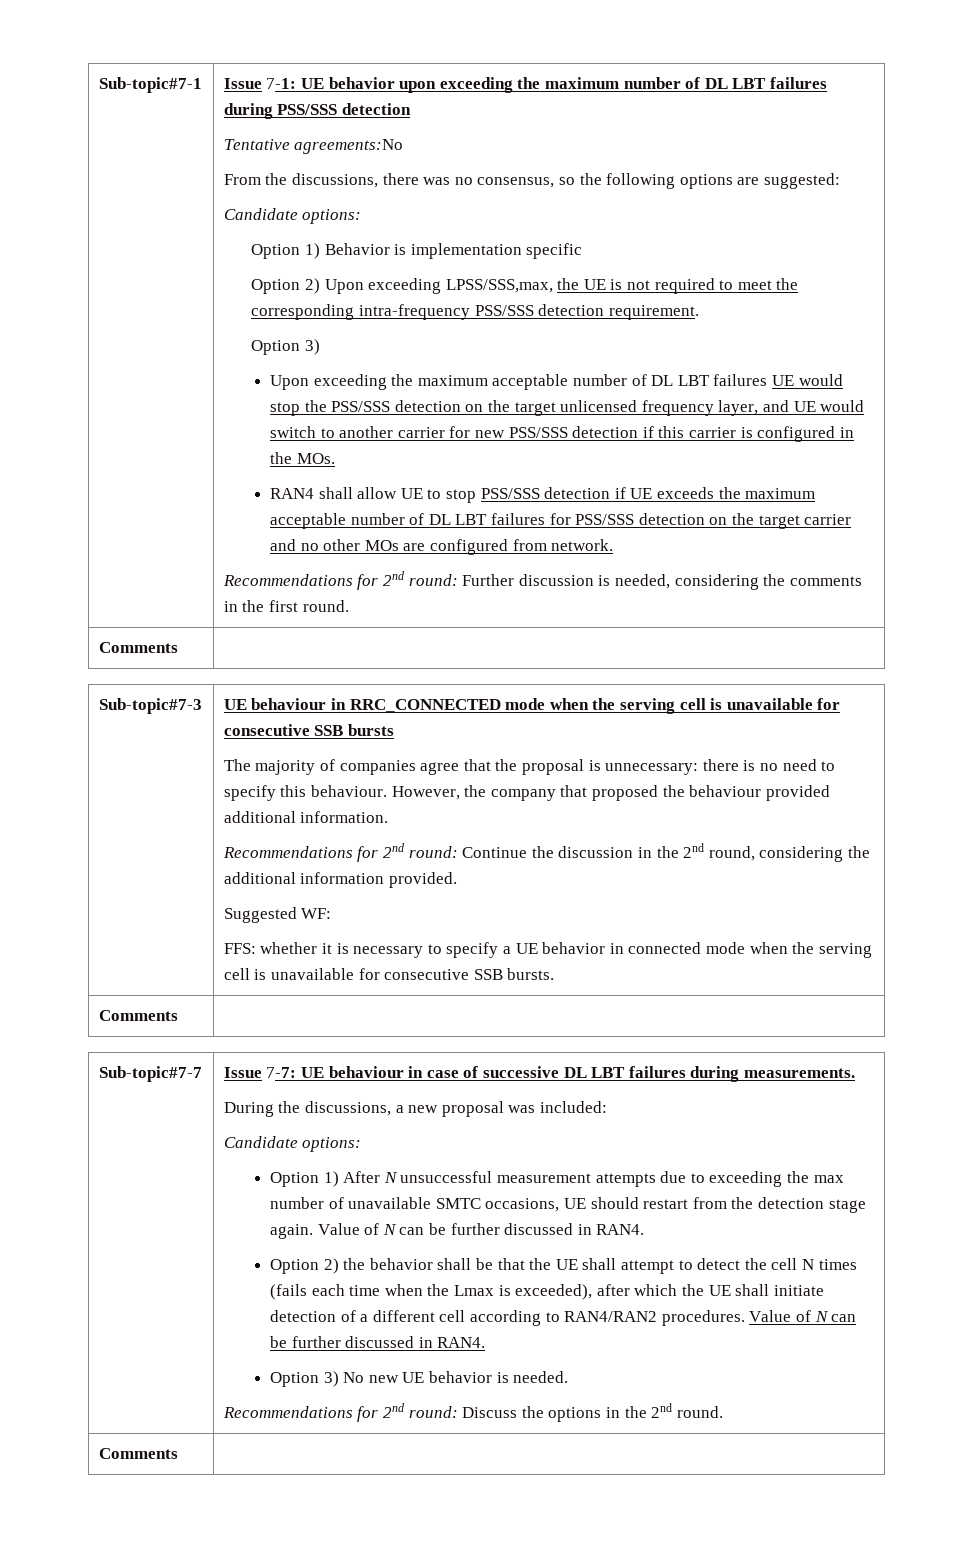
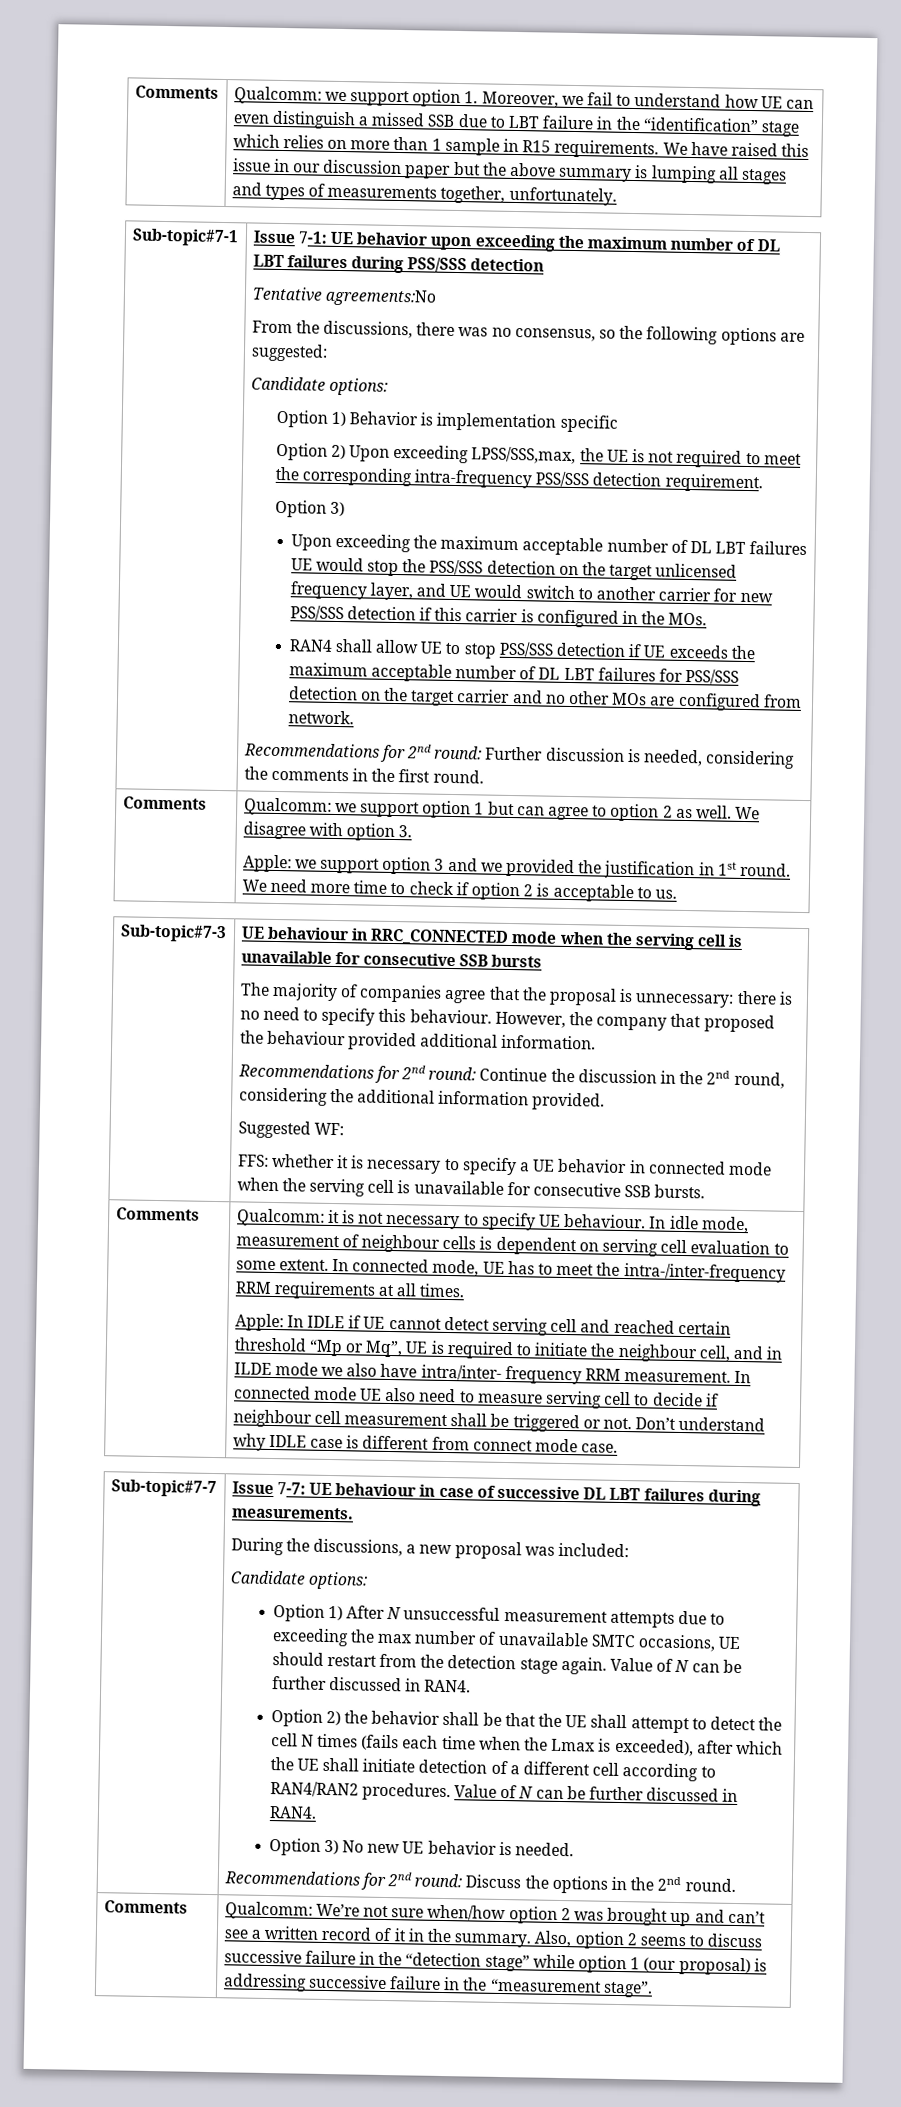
+ Comments | Qualcomm: we support option 1. Moreover, we fail to understand how UE can even distinguish a missed SSB due to LBT failure in the “identification” stage which relies on more than 1 sample in R15 requirements. We have raised this issue in our discussion paper but the above summary is lumping all stages and types of measurements together, unfortunately.
+ Qualcomm: we support option 1 but can agree to option 2 as well. We disagree with option 3.
+ Apple: we support option 3 and we provided the justification in 1st round. We need more time to check if option 2 is acceptable to us.
+ Qualcomm: it is not necessary to specify UE behaviour. In idle mode, measurement of neighbour cells is dependent on serving cell evaluation to some extent. In connected mode, UE has to meet the intra-/inter-frequency RRM requirements at all times.
+ Apple: In IDLE if UE cannot detect serving cell and reached certain threshold “Mp or Mq”, UE is required to initiate the neighbour cell, and in ILDE mode we also have intra/inter- frequency RRM measurement. In connected mode UE also need to measure serving cell to decide if neighbour cell measurement shall be triggered or not. Don’t understand why IDLE case is different from connect mode case.
+ Qualcomm: We’re not sure when/how option 2 was brought up and can’t see a written record of it in the summary. Also, option 2 seems to discuss successive failure in the “detection stage” while option 1 (our proposal) is addressing successive failure in the “measurement stage”.

